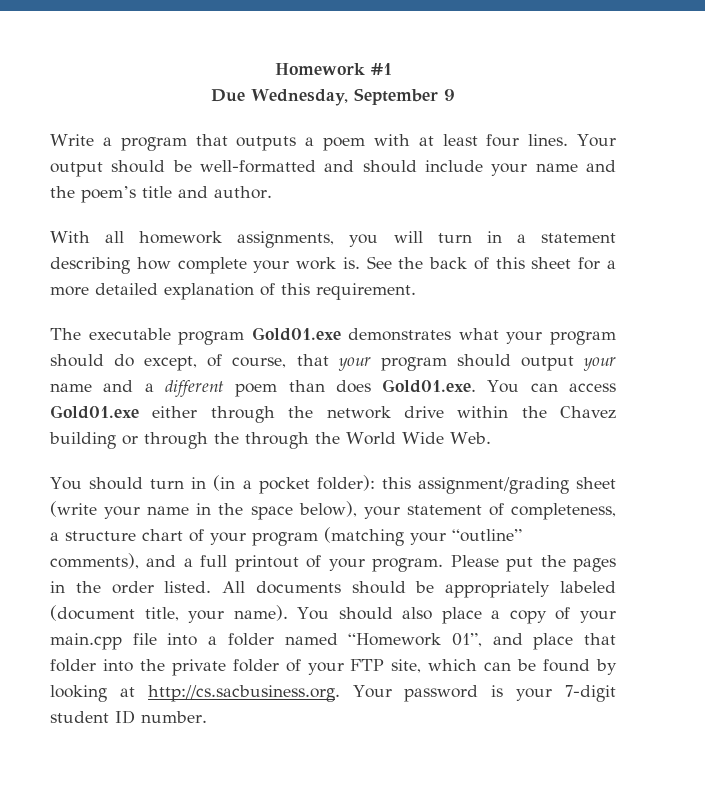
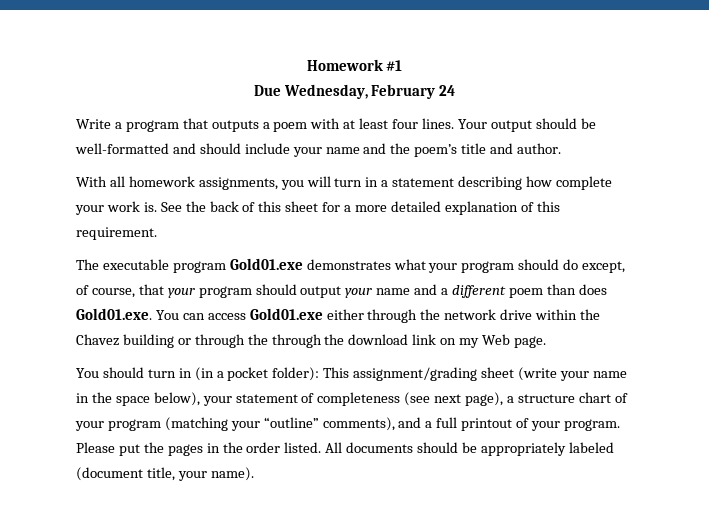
- Due Wednesday, September 9
+ Due Wednesday, February 24
- The executable program Gold01.exe demonstrates what your program should do except, of course, that your program should output your name and a different poem than does Gold01.exe. You can access Gold01.exe either through the network drive within the Chavez building or through the through the World Wide Web.
+ The executable program Gold01.exe demonstrates what your program should do except, of course, that your program should output your name and a different poem than does Gold01.exe. You can access Gold01.exe either through the network drive within the Chavez building or through the through the download link on my Web page.
- You should turn in (in a pocket folder): this assignment/grading sheet (write your name in the space below), your statement of completeness, a structure chart of your program (matching your “outline” comments), and a full printout of your program.
+ You should turn in (in a pocket folder): This assignment/grading sheet (write your name in the space below), your statement of completeness (see next page), a structure chart of your program (matching your “outline” comments), and a full printout of your program.
- You should also place a copy of your main.cpp file into a folder named “Homework 01”, and place that folder into the private folder of your FTP site, which can be found by looking at http://cs.sacbusiness.org. Your password is your 7-digit student ID number.

